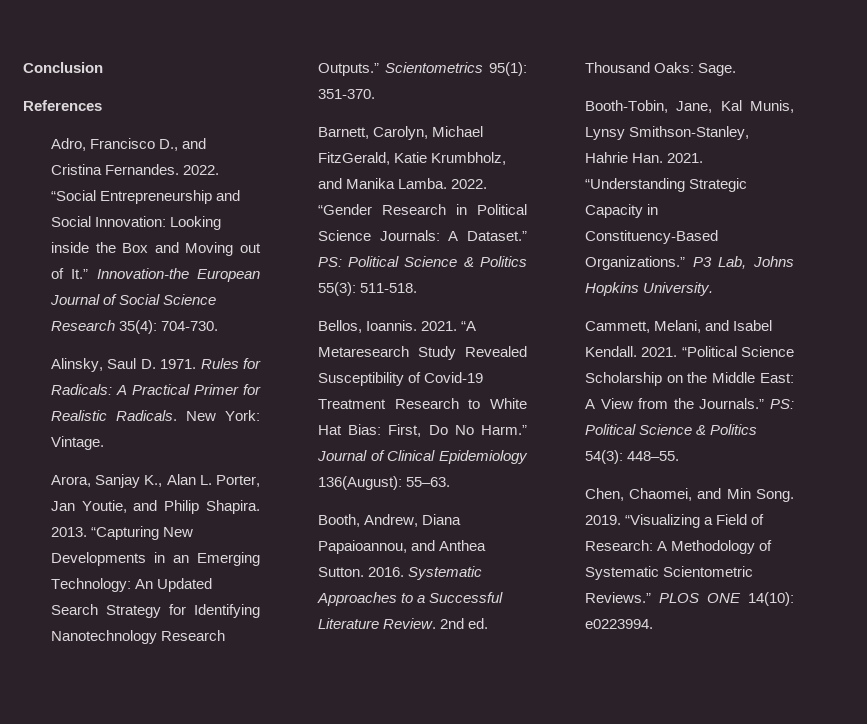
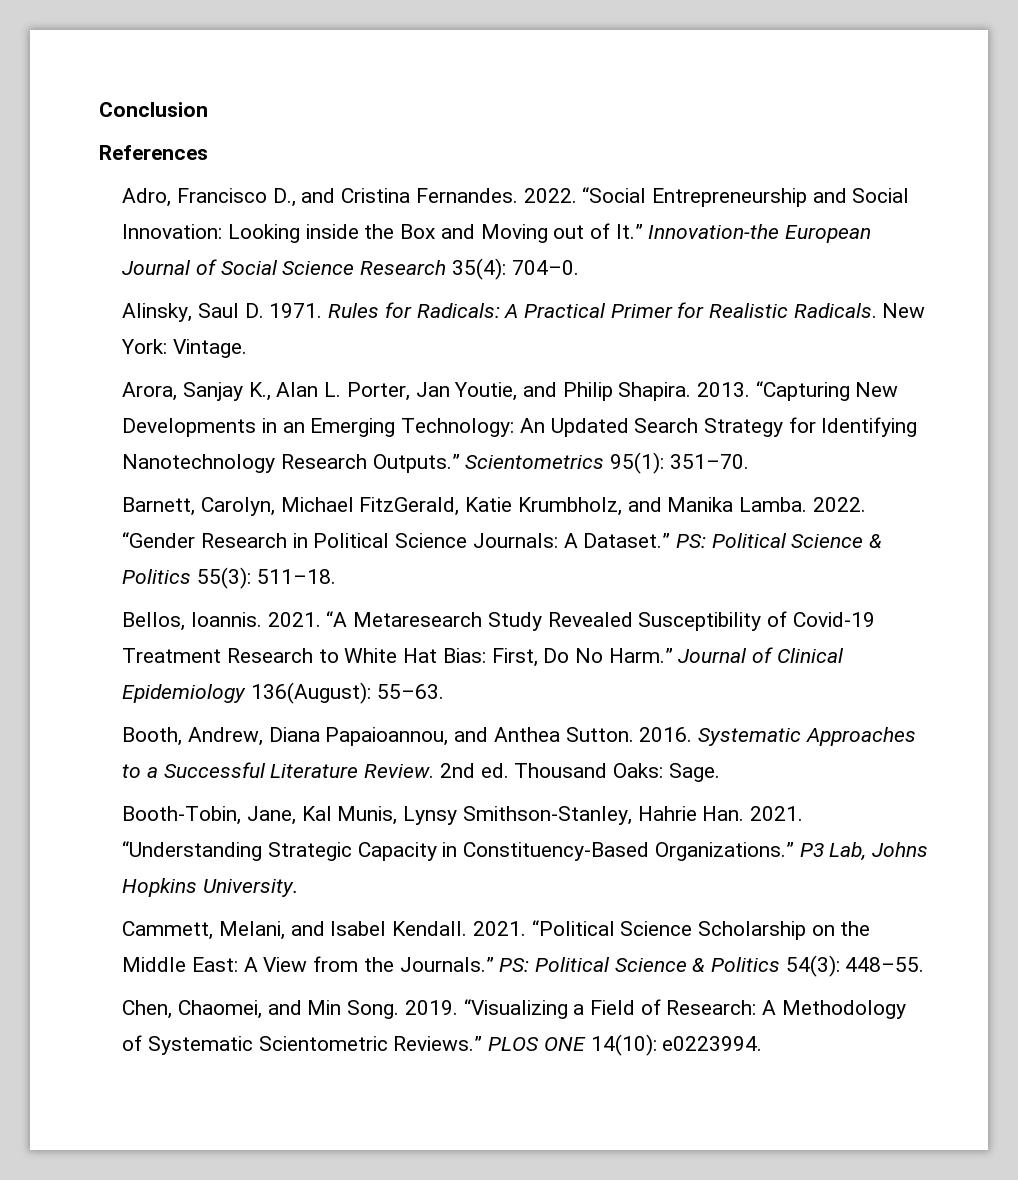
- “Social Entrepreneurship and Social Innovation: Looking inside the Box and Moving out of It.” Innovation-the European Journal of Social Science Research 35(4): 704-730.
+ “Social Entrepreneurship and Social Innovation: Looking inside the Box and Moving out of It.” Innovation-the European Journal of Social Science Research 35(4): 704–0.
- Scientometrics 95(1): 351-370.
+ Scientometrics 95(1): 351–70.
- PS: Political Science & Politics 55(3): 511-518.
+ PS: Political Science & Politics 55(3): 511–18.

